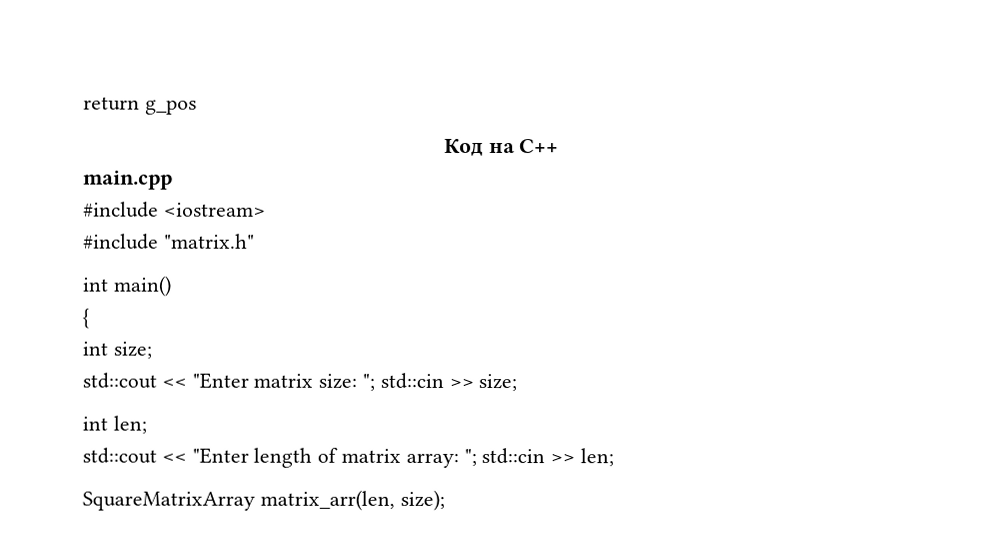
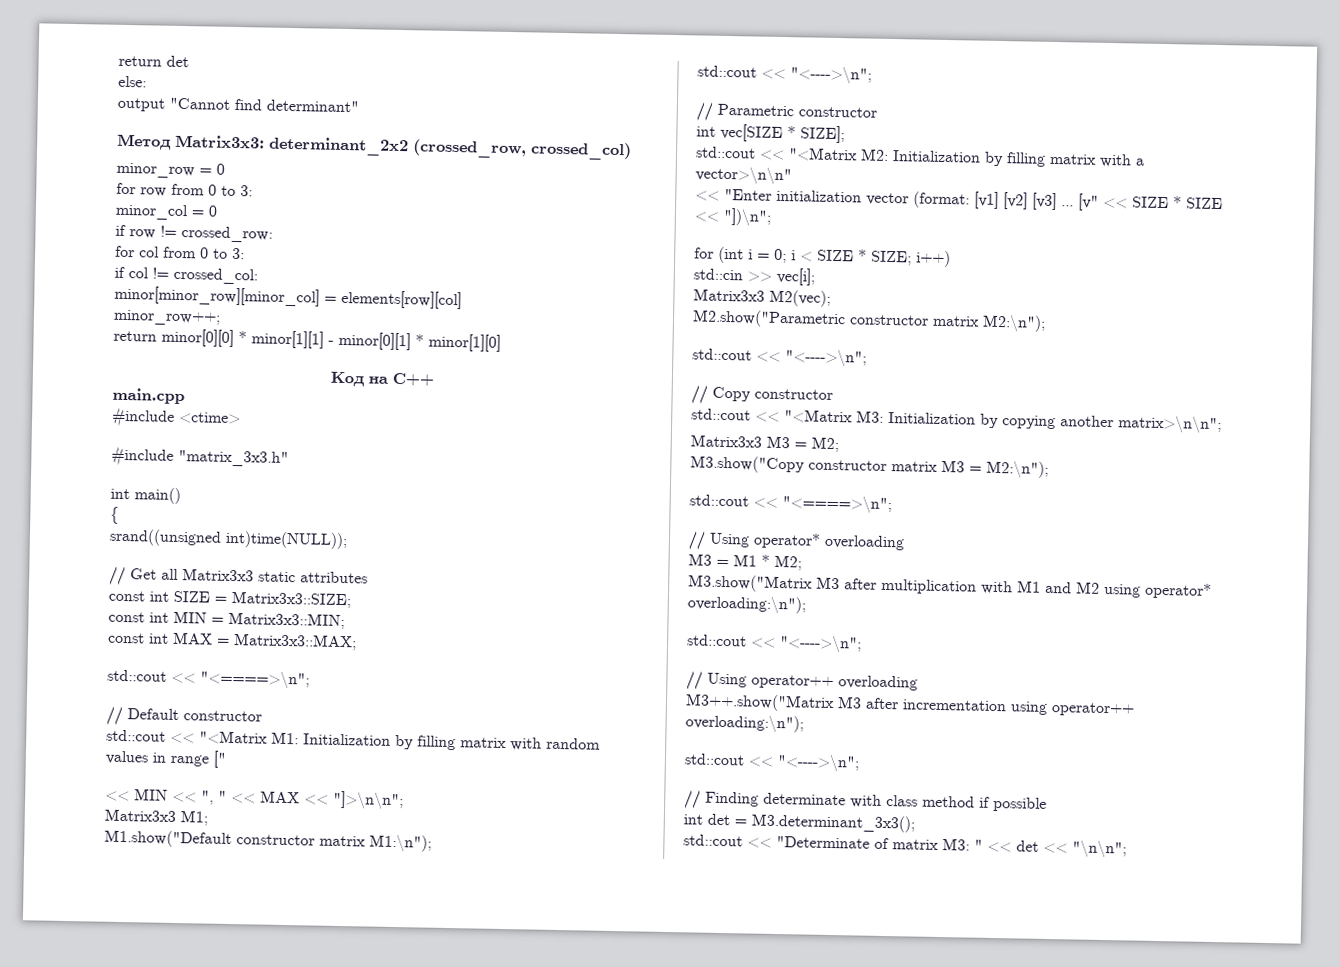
- return g_pos
+ return det
+ else:
+ output "Cannot find determinant"
+ Метод Matrix3x3: determinant_2x2 (crossed_row, crossed_col)
+ minor_row = 0
+ for row from 0 to 3:
+ minor_col = 0
+ if row != crossed_row:
+ for col from 0 to 3:
+ if col != crossed_col:
+ minor[minor_row][minor_col] = elements[row][col]
+ minor_row++;
+ return minor[0][0] * minor[1][1] - minor[0][1] * minor[1][0]
- #include <iostream>
- #include "matrix.h"
+ #include <ctime>
+ #include "matrix_3x3.h"
- int size;
- std::cout << "Enter matrix size: "; std::cin >> size;
- int len;
- std::cout << "Enter length of matrix array: "; std::cin >> len;
- SquareMatrixArray matrix_arr(len, size);
+ srand((unsigned int)time(NULL));
+ // Get all Matrix3x3 static attributes
+ const int SIZE = Matrix3x3::SIZE;
+ const int MIN = Matrix3x3::MIN;
+ const int MAX = Matrix3x3::MAX;
+ std::cout << "<====>\n";
+ // Default constructor
+ std::cout << "<Matrix M1: Initialization by filling matrix with random values in range ["
+ << MIN << ", " << MAX << "]>\n\n";
+ Matrix3x3 M1;
+ M1.show("Default constructor matrix M1:\n");
+ std::cout << "<---->\n";
+ // Parametric constructor
+ int vec[SIZE * SIZE];
+ std::cout << "<Matrix M2: Initialization by filling matrix with a vector>\n\n"
+ << "Enter initialization vector (format: [v1] [v2] [v3] ... [v" << SIZE * SIZE << "])\n";
+ for (int i = 0; i < SIZE * SIZE; i++)
+ std::cin >> vec[i];
+ Matrix3x3 M2(vec);
+ M2.show("Parametric constructor matrix M2:\n");
+ std::cout << "<---->\n";
+ // Copy constructor
+ std::cout << "<Matrix M3: Initialization by copying another matrix>\n\n";
+ Matrix3x3 M3 = M2;
+ M3.show("Copy constructor matrix M3 = M2:\n");
+ std::cout << "<====>\n";
+ // Using operator* overloading
+ M3 = M1 * M2;
+ M3.show("Matrix M3 after multiplication with M1 and M2 using operator* overloading:\n");
+ std::cout << "<---->\n";
+ // Using operator++ overloading
+ M3++.show("Matrix M3 after incrementation using operator++ overloading:\n");
+ std::cout << "<---->\n";
+ // Finding determinate with class method if possible
+ int det = M3.determinant_3x3();
+ std::cout << "Determinate of matrix M3: " << det << "\n\n";

